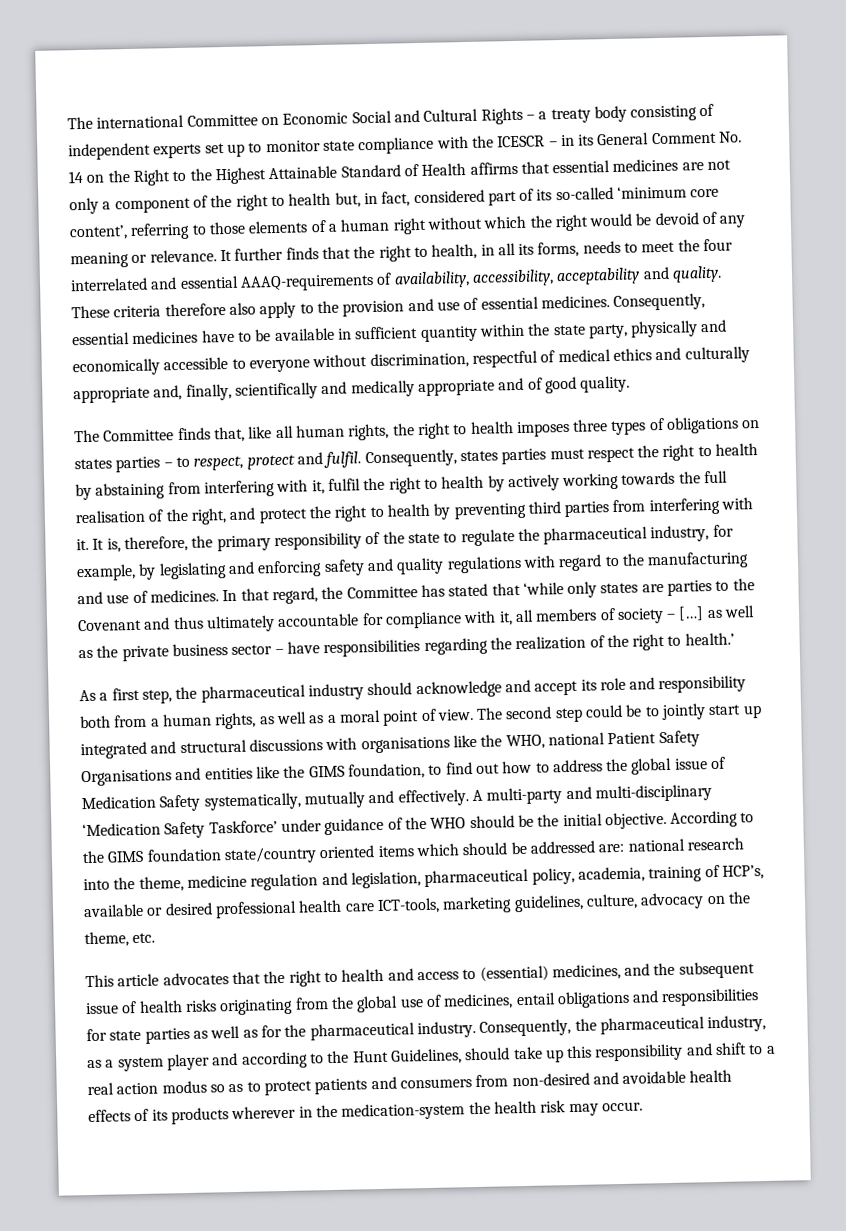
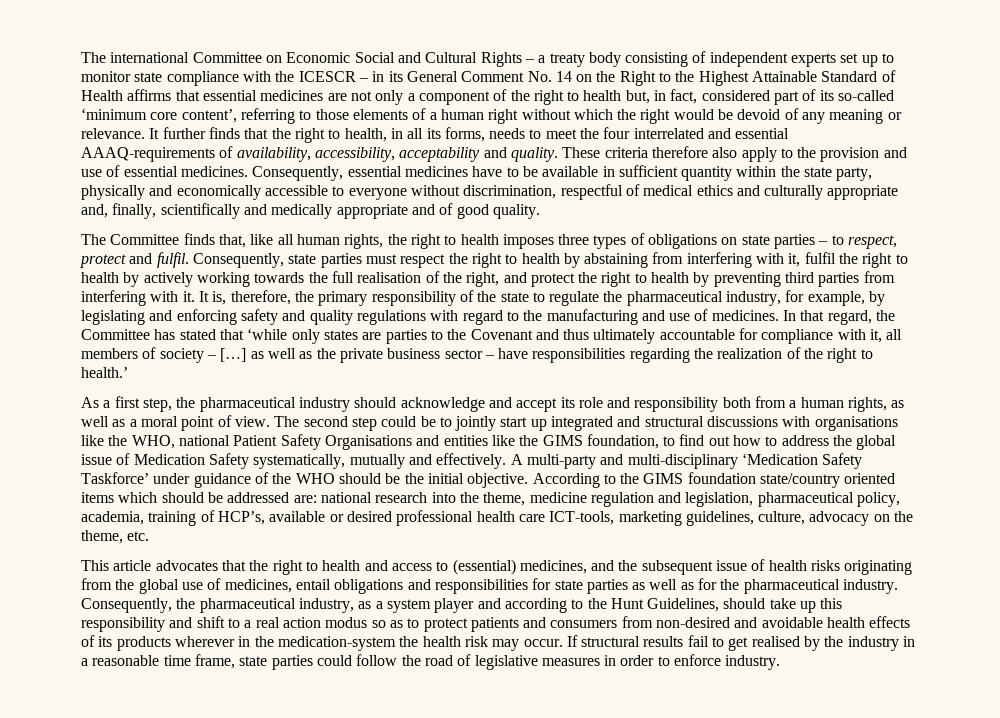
- The Committee finds that, like all human rights, the right to health imposes three types of obligations on states parties – to respect, protect and fulfil.
+ The Committee finds that, like all human rights, the right to health imposes three types of obligations on state parties – to respect, protect and fulfil.
- Consequently, states parties must respect the right to health by abstaining from interfering with it, fulfil the right to health by actively working towards the full realisation of the right, and protect the right to health by preventing third parties from interfering with it.
+ Consequently, state parties must respect the right to health by abstaining from interfering with it, fulfil the right to health by actively working towards the full realisation of the right, and protect the right to health by preventing third parties from interfering with it.
+ If structural results fail to get realised by the industry in a reasonable time frame, state parties could follow the road of legislative measures in order to enforce industry.

